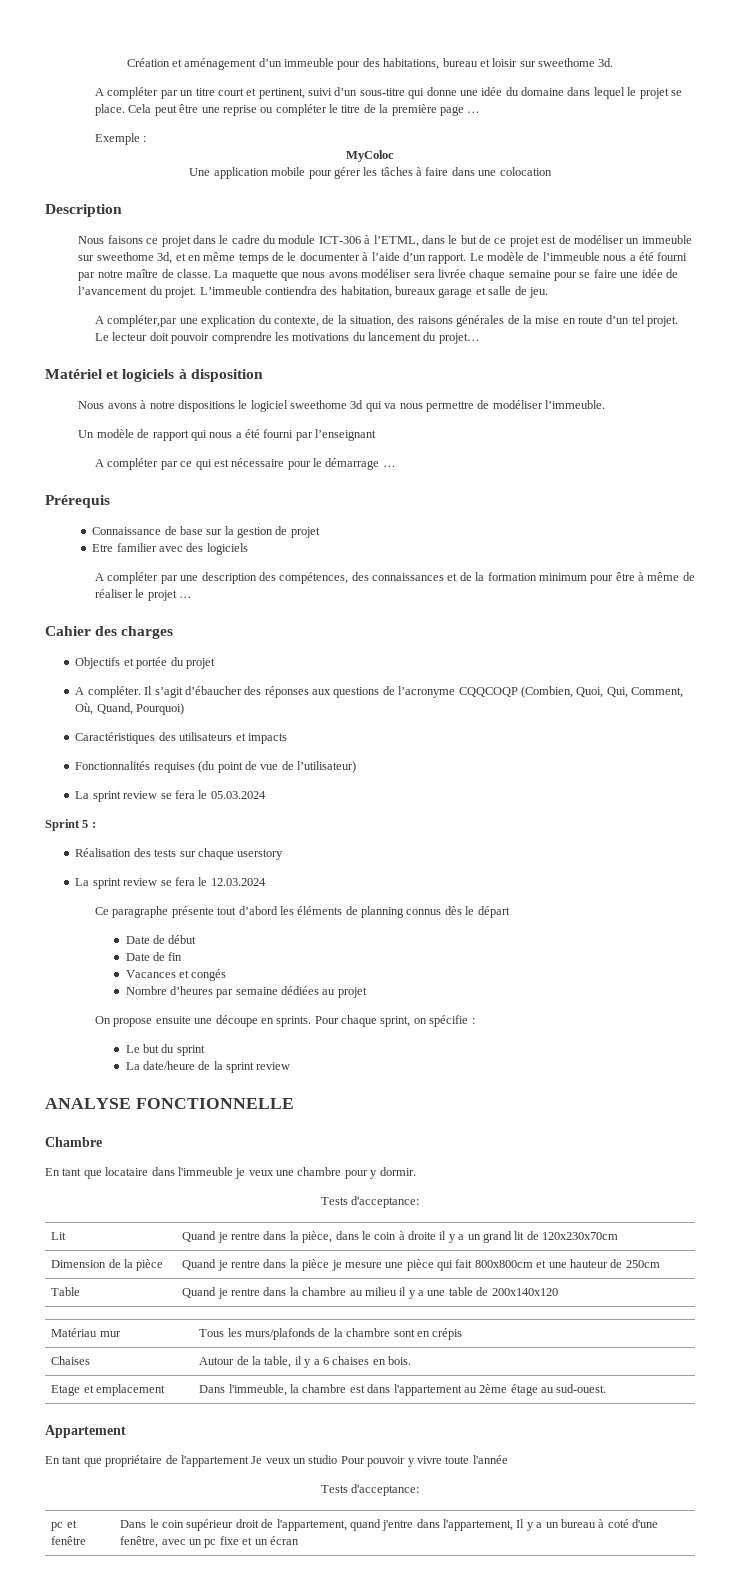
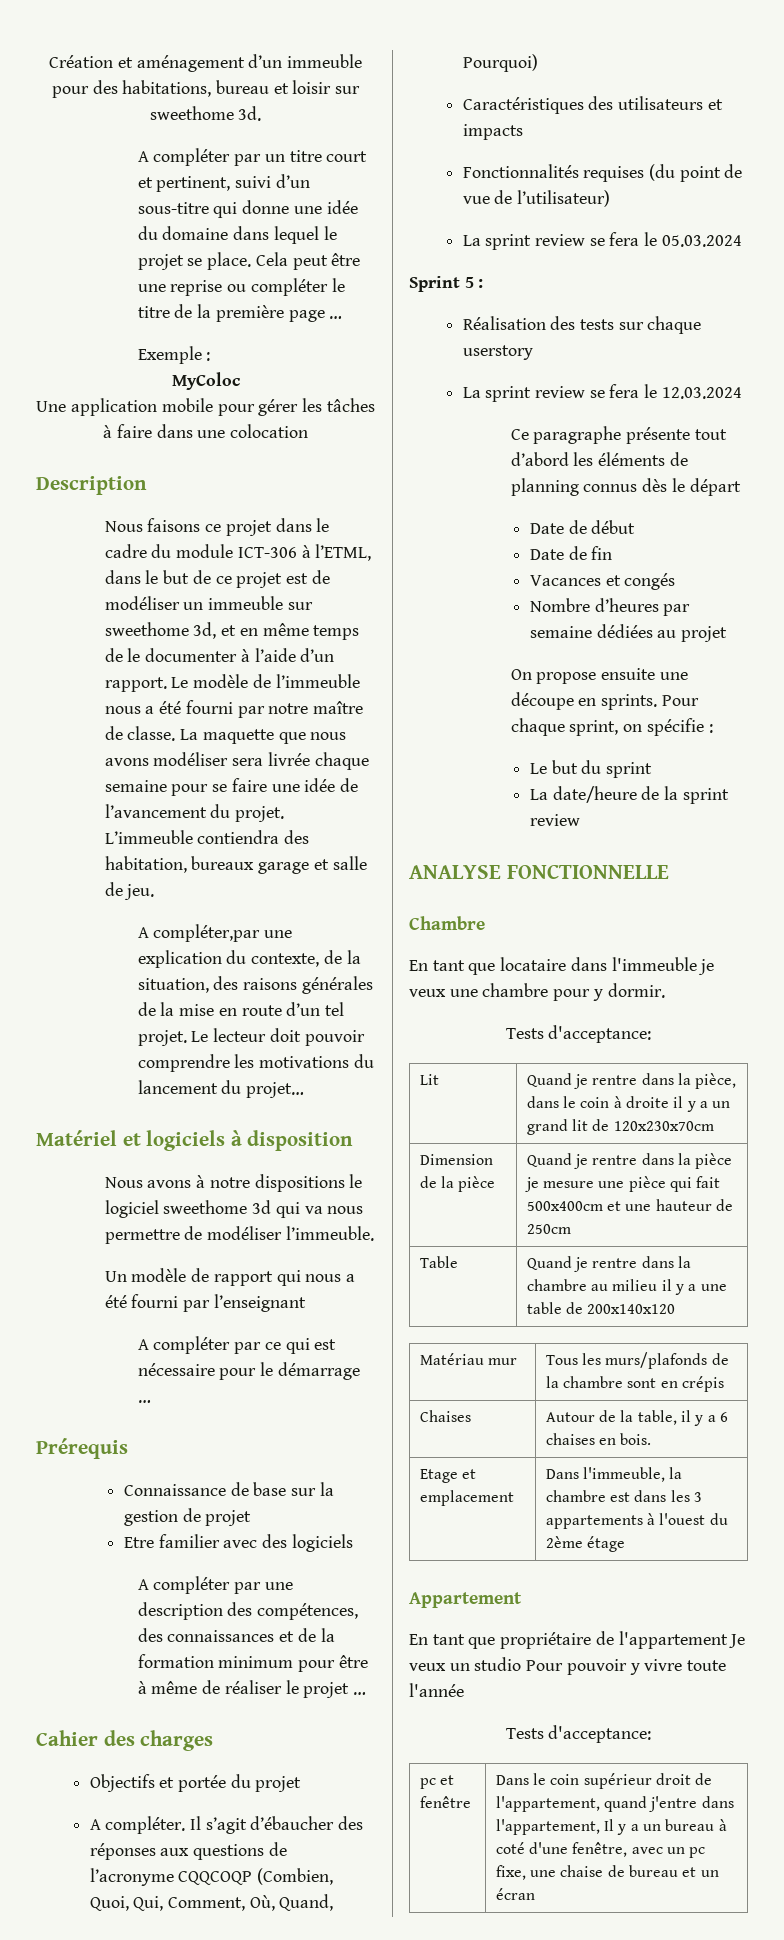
- Dimension de la pièce | Quand je rentre dans la pièce je mesure une pièce qui fait 800x800cm et une hauteur de 250cm
+ Dimension de la pièce | Quand je rentre dans la pièce je mesure une pièce qui fait 500x400cm et une hauteur de 250cm
- Etage et emplacement | Dans l'immeuble, la chambre est dans l'appartement au 2ème étage au sud-ouest.
+ Etage et emplacement | Dans l'immeuble, la chambre est dans les 3 appartements à l'ouest du 2ème étage
- pc et fenêtre | Dans le coin supérieur droit de l'appartement, quand j'entre dans l'appartement, Il y a un bureau à coté d'une fenêtre, avec un pc fixe et un écran
+ pc et fenêtre | Dans le coin supérieur droit de l'appartement, quand j'entre dans l'appartement, Il y a un bureau à coté d'une fenêtre, avec un pc fixe, une chaise de bureau et un écran

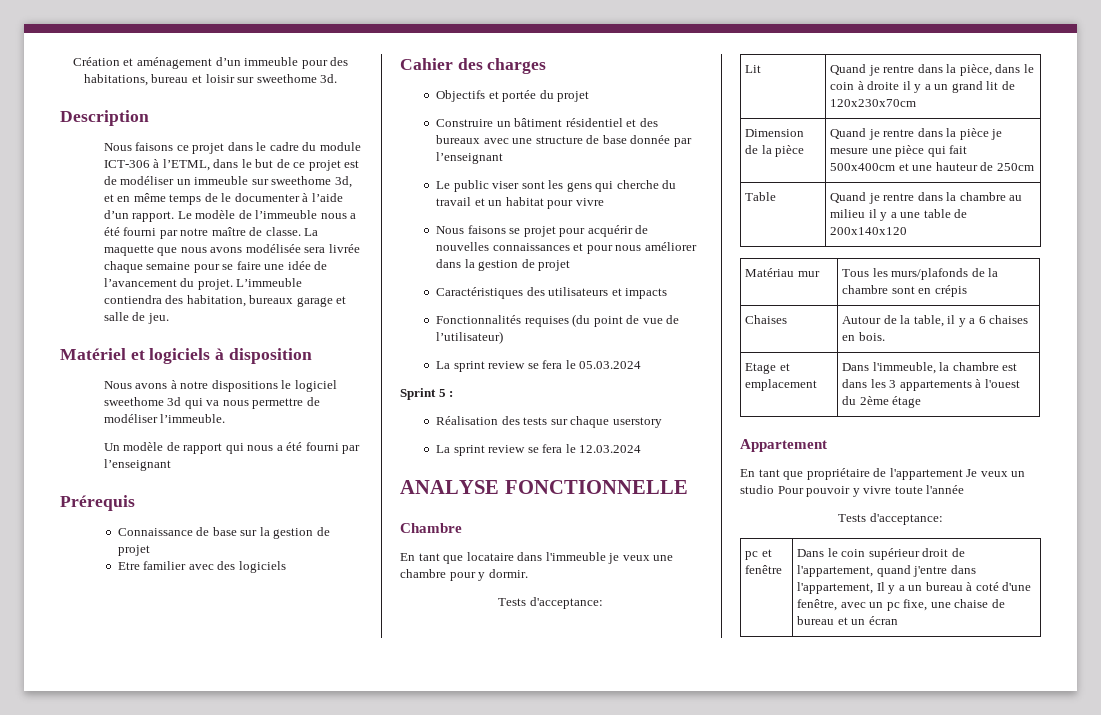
- A compléter par un titre court et pertinent, suivi d’un sous-titre qui donne une idée du domaine dans lequel le projet se place. Cela peut être une reprise ou compléter le titre de la première page …
- Exemple :
- MyColoc
- Une application mobile pour gérer les tâches à faire dans une colocation
- La maquette que nous avons modéliser sera livrée chaque semaine pour se faire une idée de l’avancement du projet.
+ La maquette que nous avons modélisée sera livrée chaque semaine pour se faire une idée de l’avancement du projet.
- A compléter,par une explication du contexte, de la situation, des raisons générales de la mise en route d’un tel projet. Le lecteur doit pouvoir comprendre les motivations du lancement du projet…
- A compléter par ce qui est nécessaire pour le démarrage …
- A compléter par une description des compétences, des connaissances et de la formation minimum pour être à même de réaliser le projet …
- A compléter. Il s’agit d’ébaucher des réponses aux questions de l’acronyme CQQCOQP (Combien, Quoi, Qui, Comment, Où, Quand, Pourquoi)
+ Construire un bâtiment résidentiel et des bureaux avec une structure de base donnée par l’enseignant
+ Le public viser sont les gens qui cherche du travail et un habitat pour vivre
+ Nous faisons se projet pour acquérir de nouvelles connaissances et pour nous améliorer dans la gestion de projet
- Ce paragraphe présente tout d’abord les éléments de planning connus dès le départ
- Date de début
- Date de fin
- Vacances et congés
- Nombre d’heures par semaine dédiées au projet
- On propose ensuite une découpe en sprints. Pour chaque sprint, on spécifie :
- Le but du sprint
- La date/heure de la sprint review

